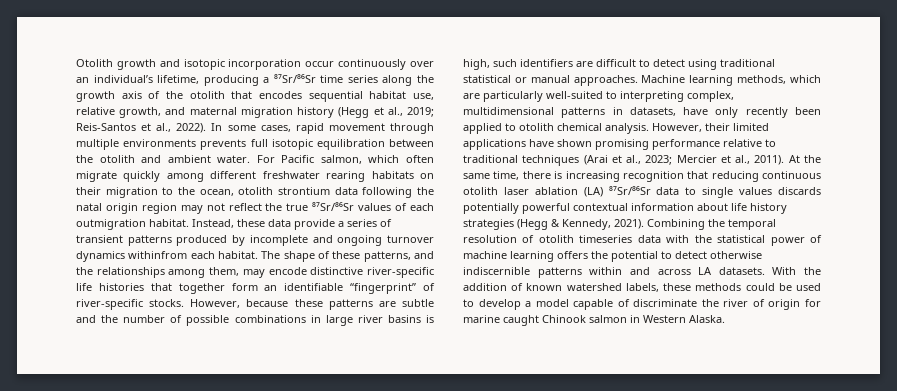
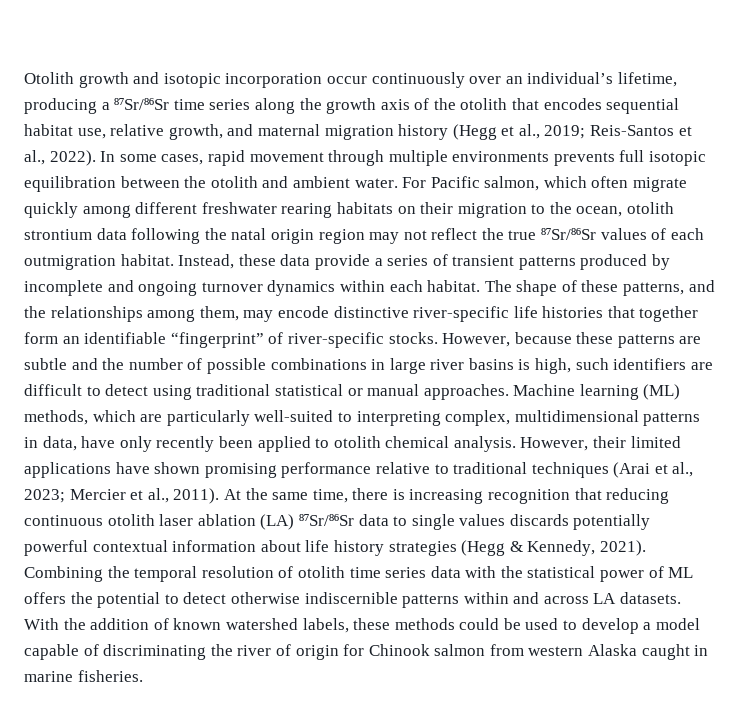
- Instead, these data provide a series of transient patterns produced by incomplete and ongoing turnover dynamics withinfrom each habitat.
+ Instead, these data provide a series of transient patterns produced by incomplete and ongoing turnover dynamics within each habitat.
- Machine learning methods, which are particularly well-suited to interpreting complex, multidimensional patterns in datasets, have only recently been applied to otolith chemical analysis.
+ Machine learning (ML) methods, which are particularly well-suited to interpreting complex, multidimensional patterns in data, have only recently been applied to otolith chemical analysis.
- Combining the temporal resolution of otolith timeseries data with the statistical power of machine learning offers the potential to detect otherwise indiscernible patterns within and across LA datasets.
+ Combining the temporal resolution of otolith time series data with the statistical power of ML offers the potential to detect otherwise indiscernible patterns within and across LA datasets.
- With the addition of known watershed labels, these methods could be used to develop a model capable of discriminate the river of origin for marine caught Chinook salmon in Western Alaska.
+ With the addition of known watershed labels, these methods could be used to develop a model capable of discriminating the river of origin for Chinook salmon from western Alaska caught in marine fisheries.

